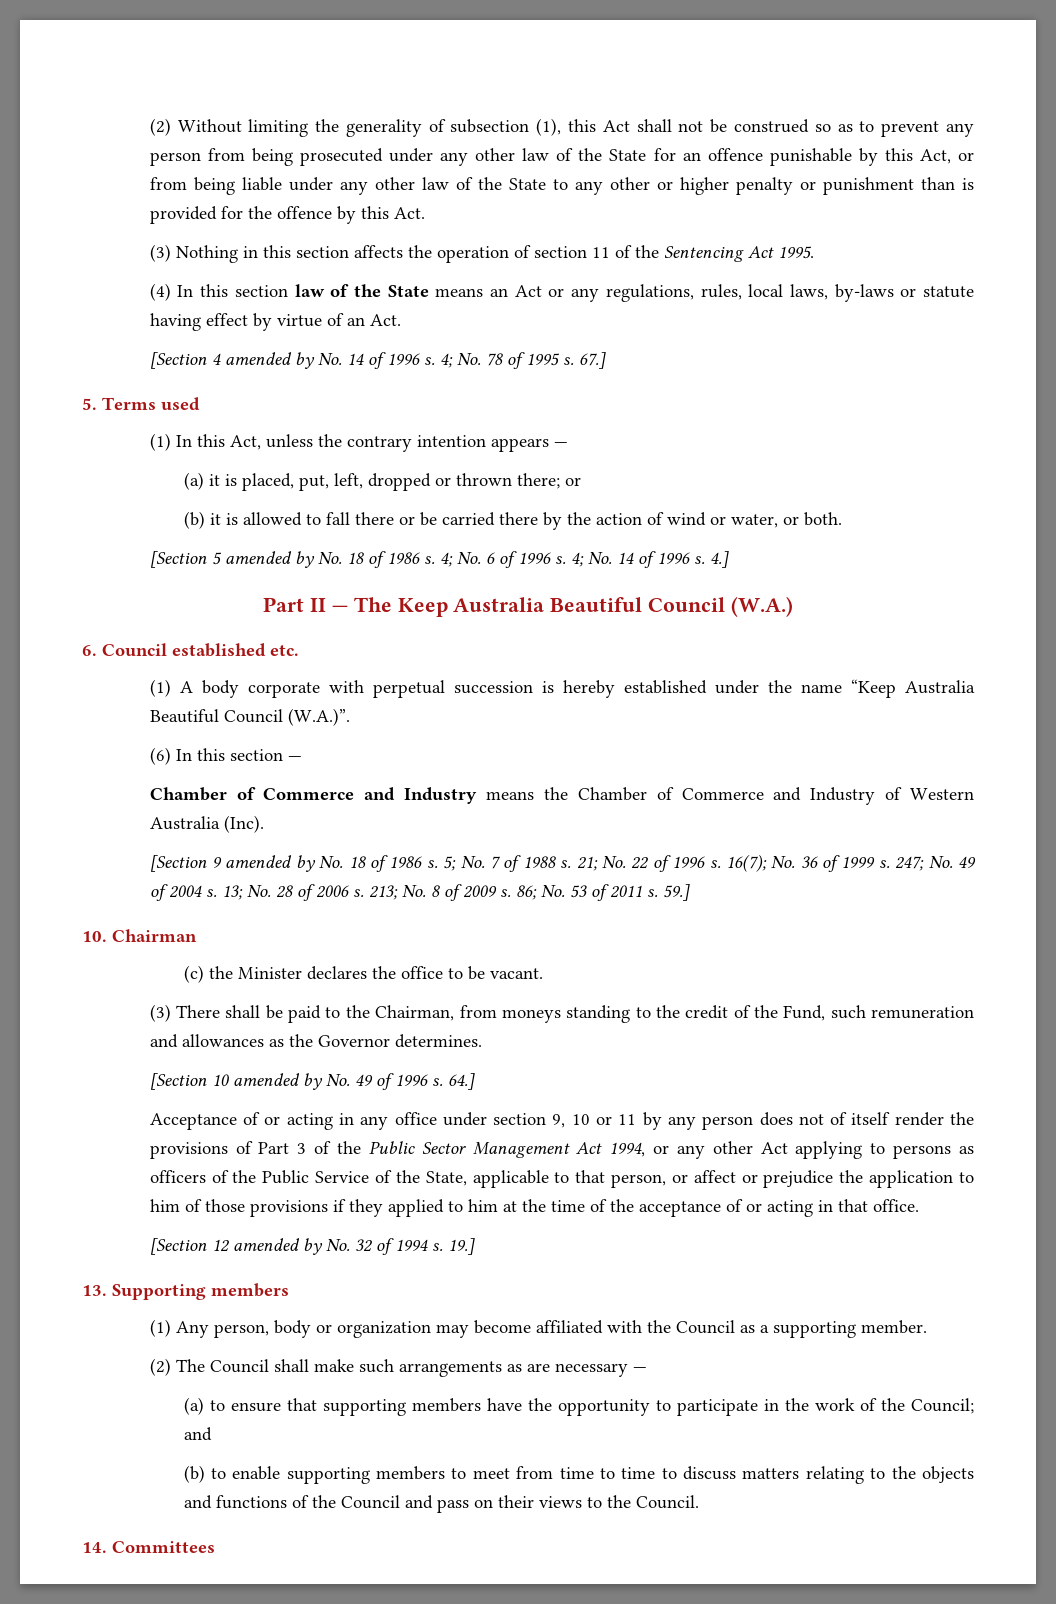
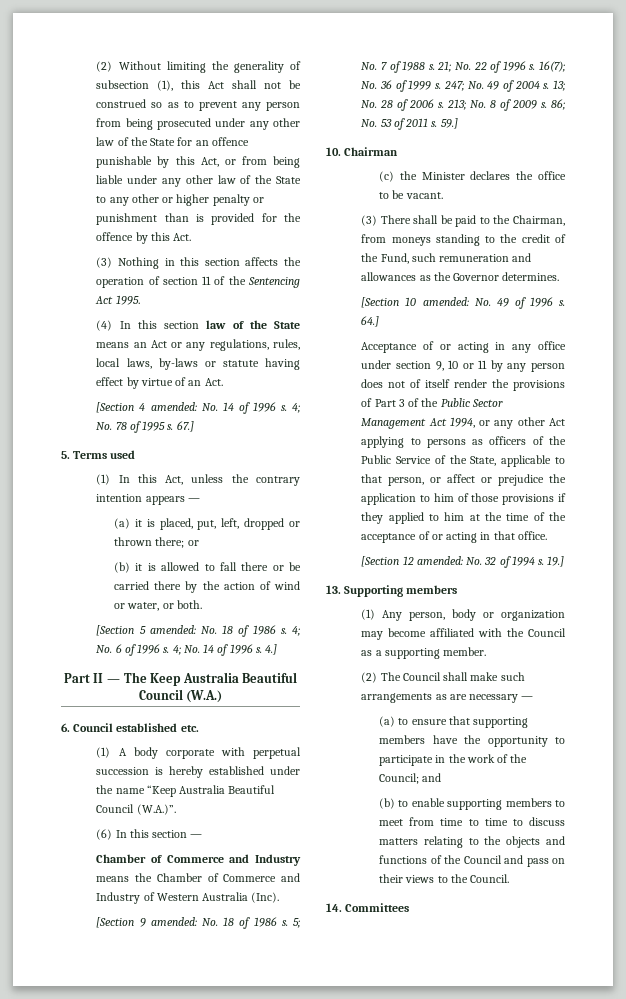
- [Section 4 amended by No. 14 of 1996 s.
+ [Section 4 amended: No. 14 of 1996 s.
- [Section 5 amended by No. 18 of 1986 s.
+ [Section 5 amended: No. 18 of 1986 s.
- [Section 9 amended by No. 18 of 1986 s.
+ [Section 9 amended: No. 18 of 1986 s.
- [Section 10 amended by No. 49 of 1996 s.
+ [Section 10 amended: No. 49 of 1996 s.
- [Section 12 amended by No. 32 of 1994 s.
+ [Section 12 amended: No. 32 of 1994 s.

